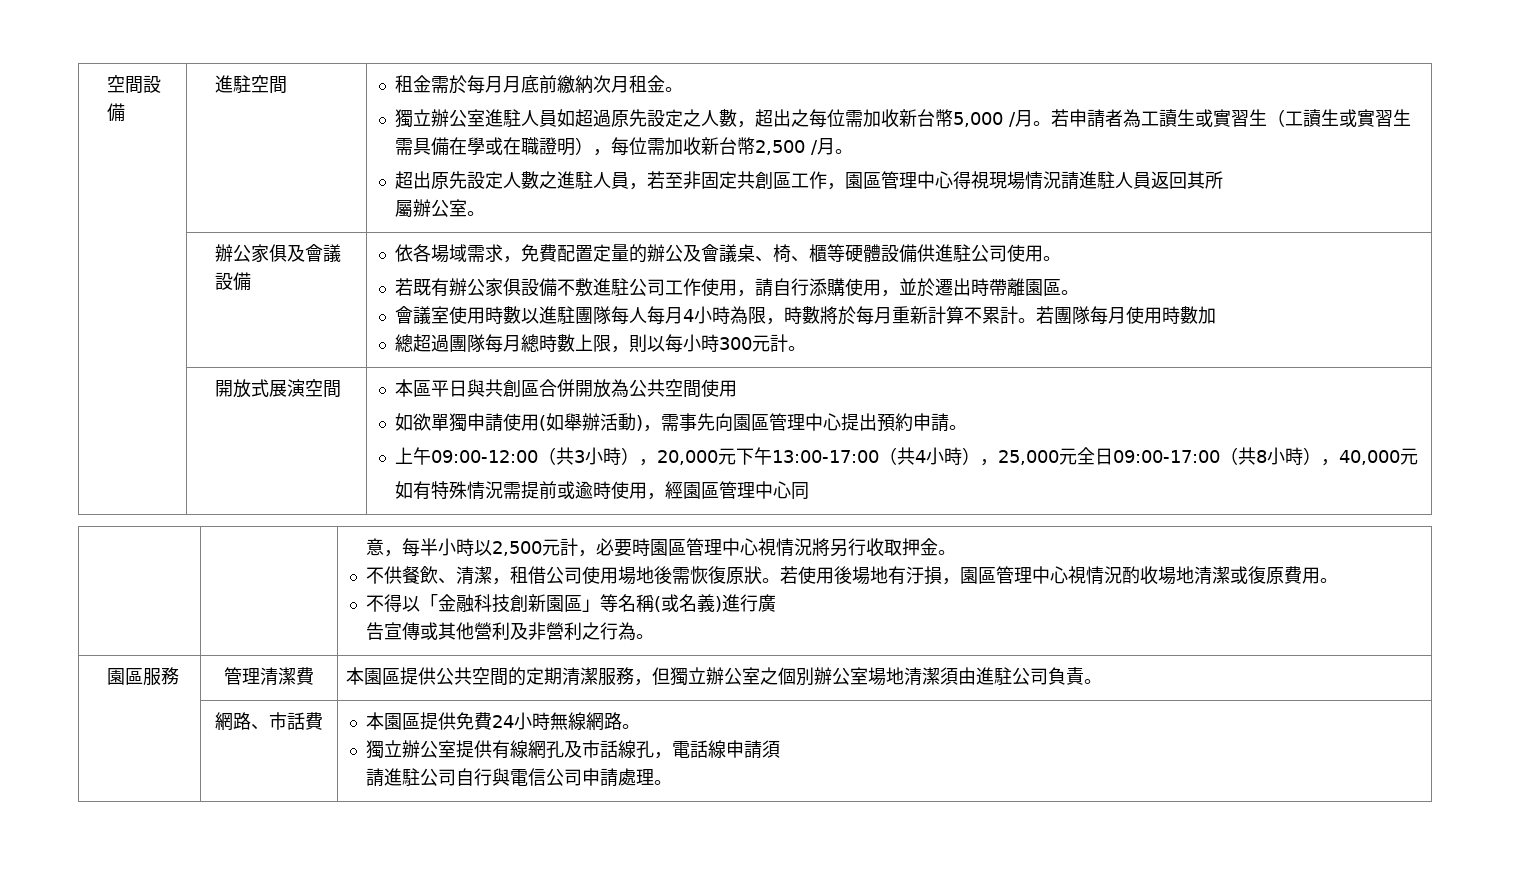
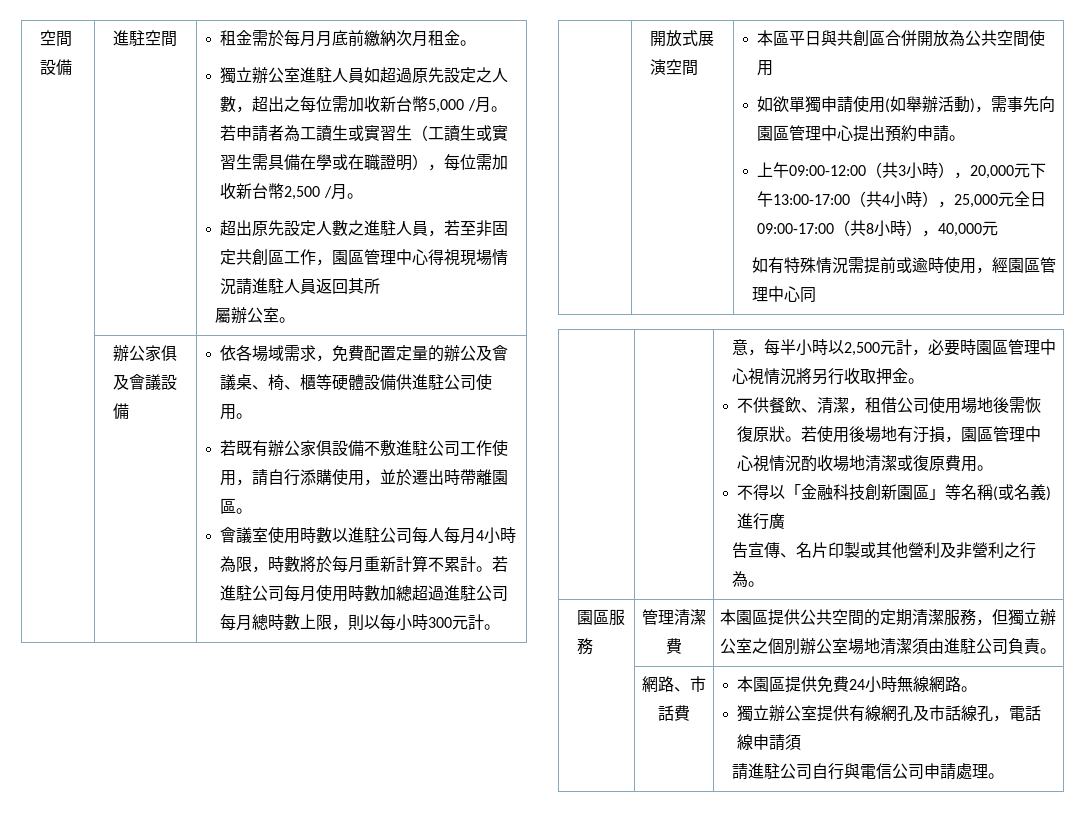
- 會議室使用時數以進駐團隊每人每月4小時為限，時數將於每月重新計算不累計。
+ 會議室使用時數以進駐公司每人每月4小時為限，時數將於每月重新計算不累計。
- 若團隊每月使用時數加
- 總超過團隊每月總時數上限，則以每小時300元計。
+ 若進駐公司每月使用時數加總超過進駐公司每月總時數上限，則以每小時300元計。
- 告宣傳或其他營利及非營利之行為。
+ 告宣傳、名片印製或其他營利及非營利之行為。

